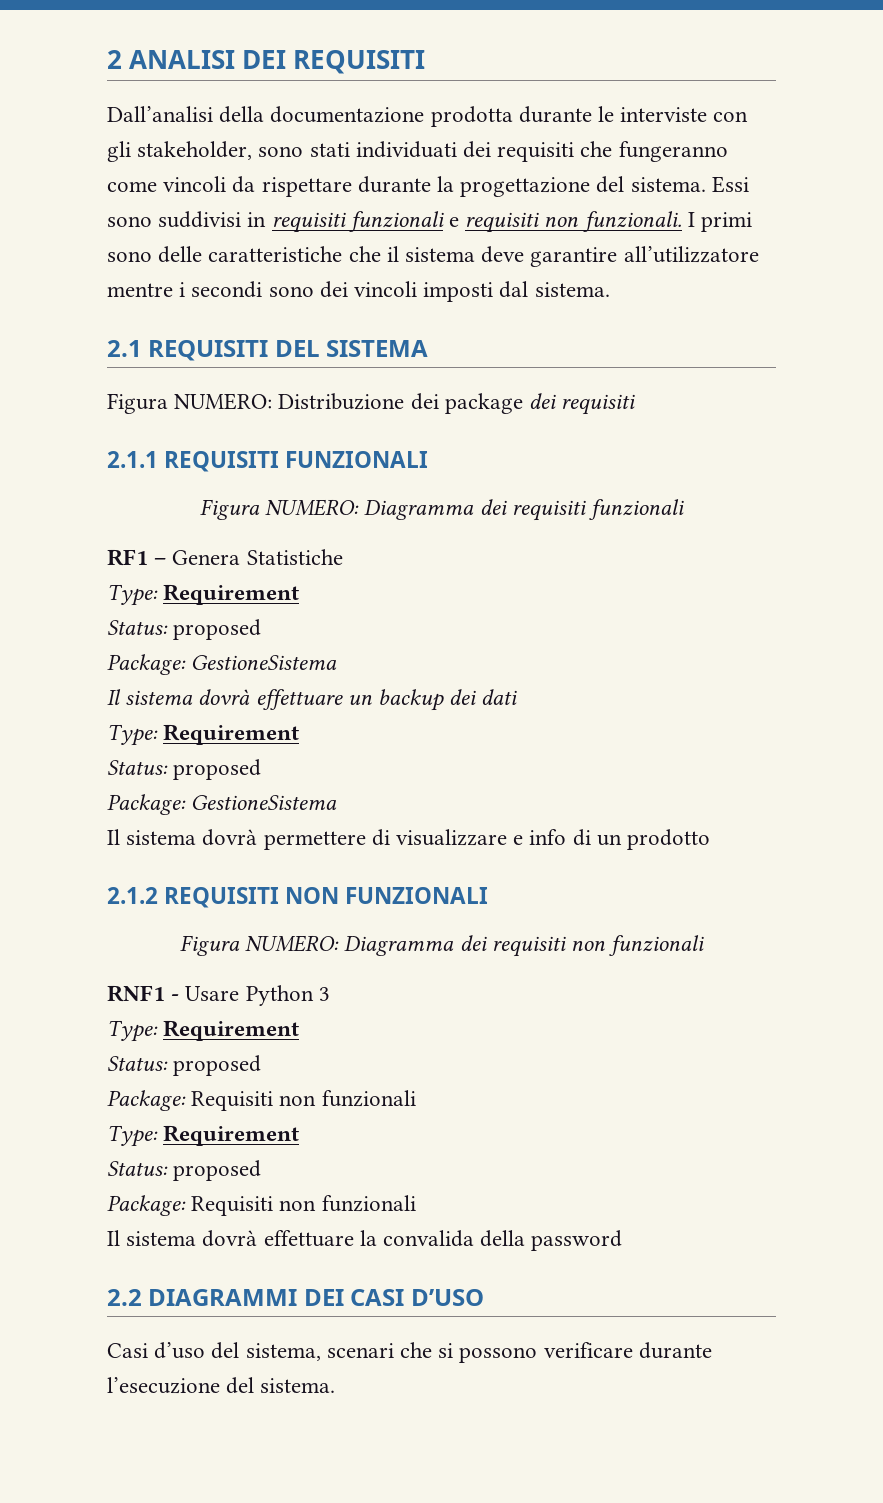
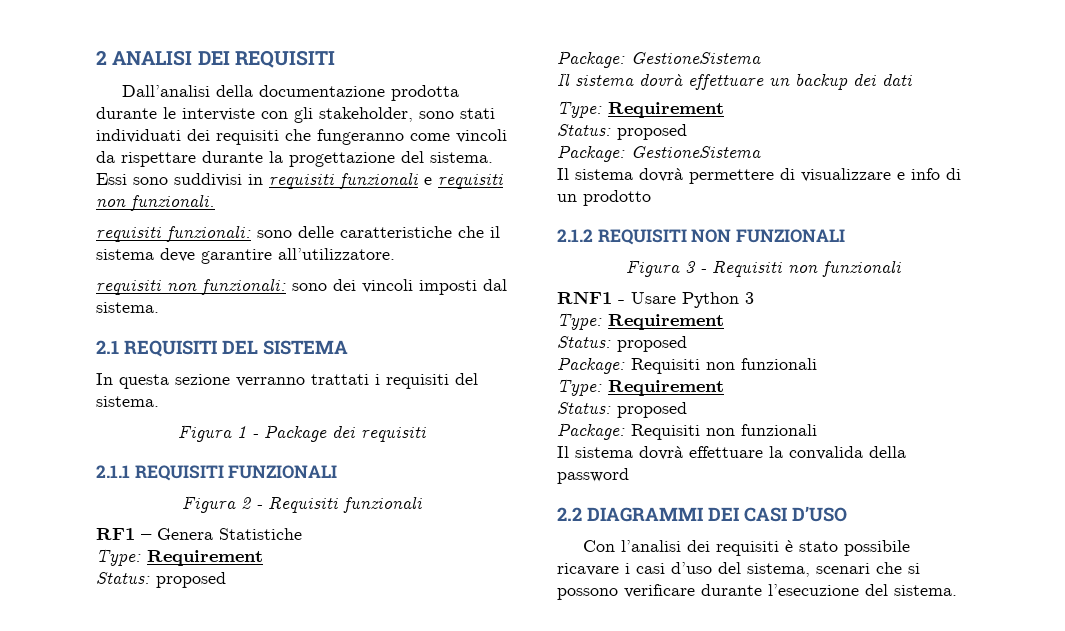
- Essi sono suddivisi in requisiti funzionali e requisiti non funzionali. I primi sono delle caratteristiche che il sistema deve garantire all’utilizzatore mentre i secondi sono dei vincoli imposti dal sistema.
+ Essi sono suddivisi in requisiti funzionali e requisiti non funzionali.
+ requisiti funzionali: sono delle caratteristiche che il sistema deve garantire all’utilizzatore.
+ requisiti non funzionali: sono dei vincoli imposti dal sistema.
- Figura NUMERO: Distribuzione dei package dei requisiti
+ In questa sezione verranno trattati i requisiti del sistema.
+ Figura 1 - Package dei requisiti
- Figura NUMERO: Diagramma dei requisiti funzionali
+ Figura 2 - Requisiti funzionali
- Figura NUMERO: Diagramma dei requisiti non funzionali
+ Figura 3 - Requisiti non funzionali
- Casi d’uso del sistema, scenari che si possono verificare durante l’esecuzione del sistema.
+ Con l’analisi dei requisiti è stato possibile ricavare i casi d’uso del sistema, scenari che si possono verificare durante l’esecuzione del sistema.

